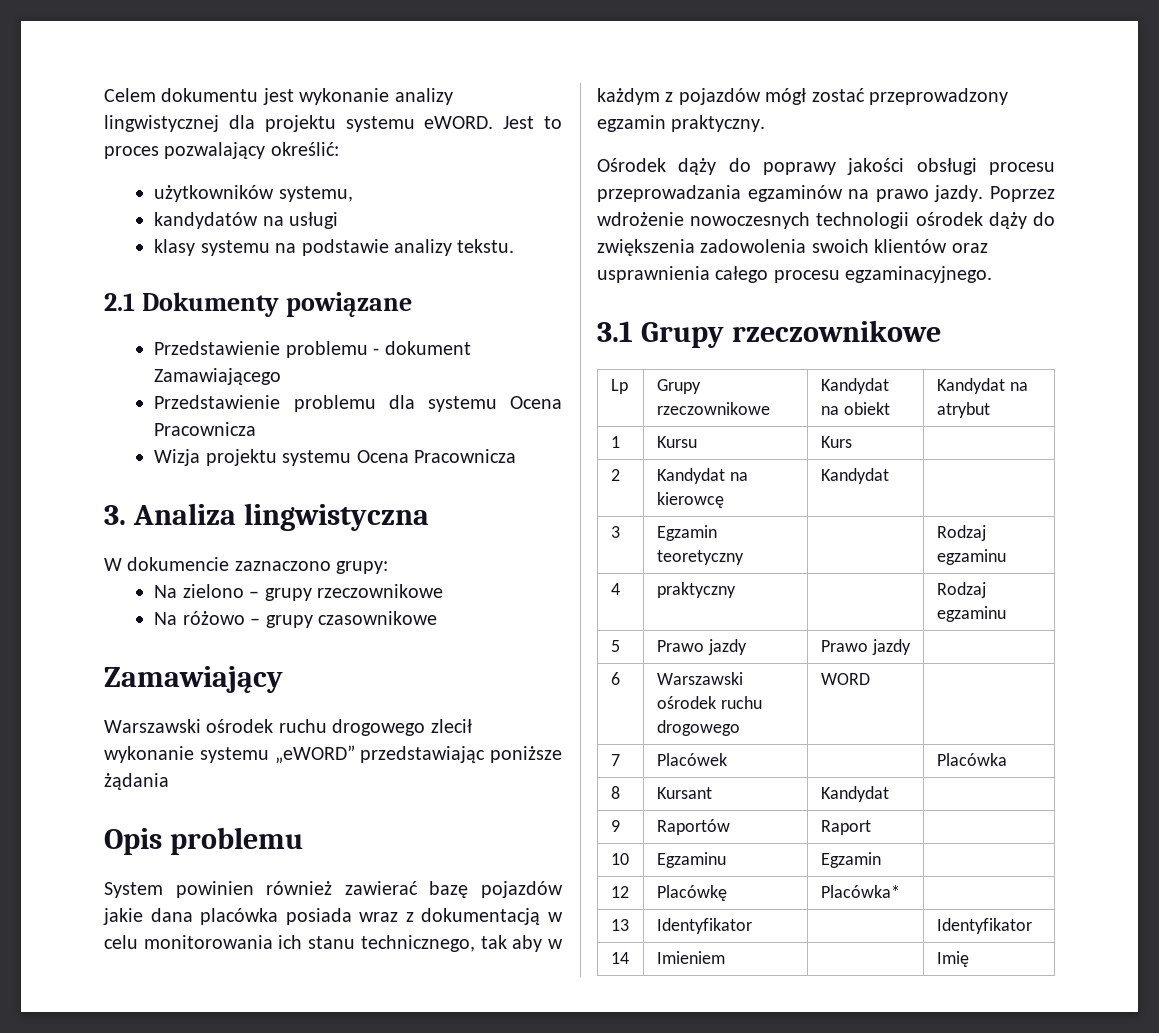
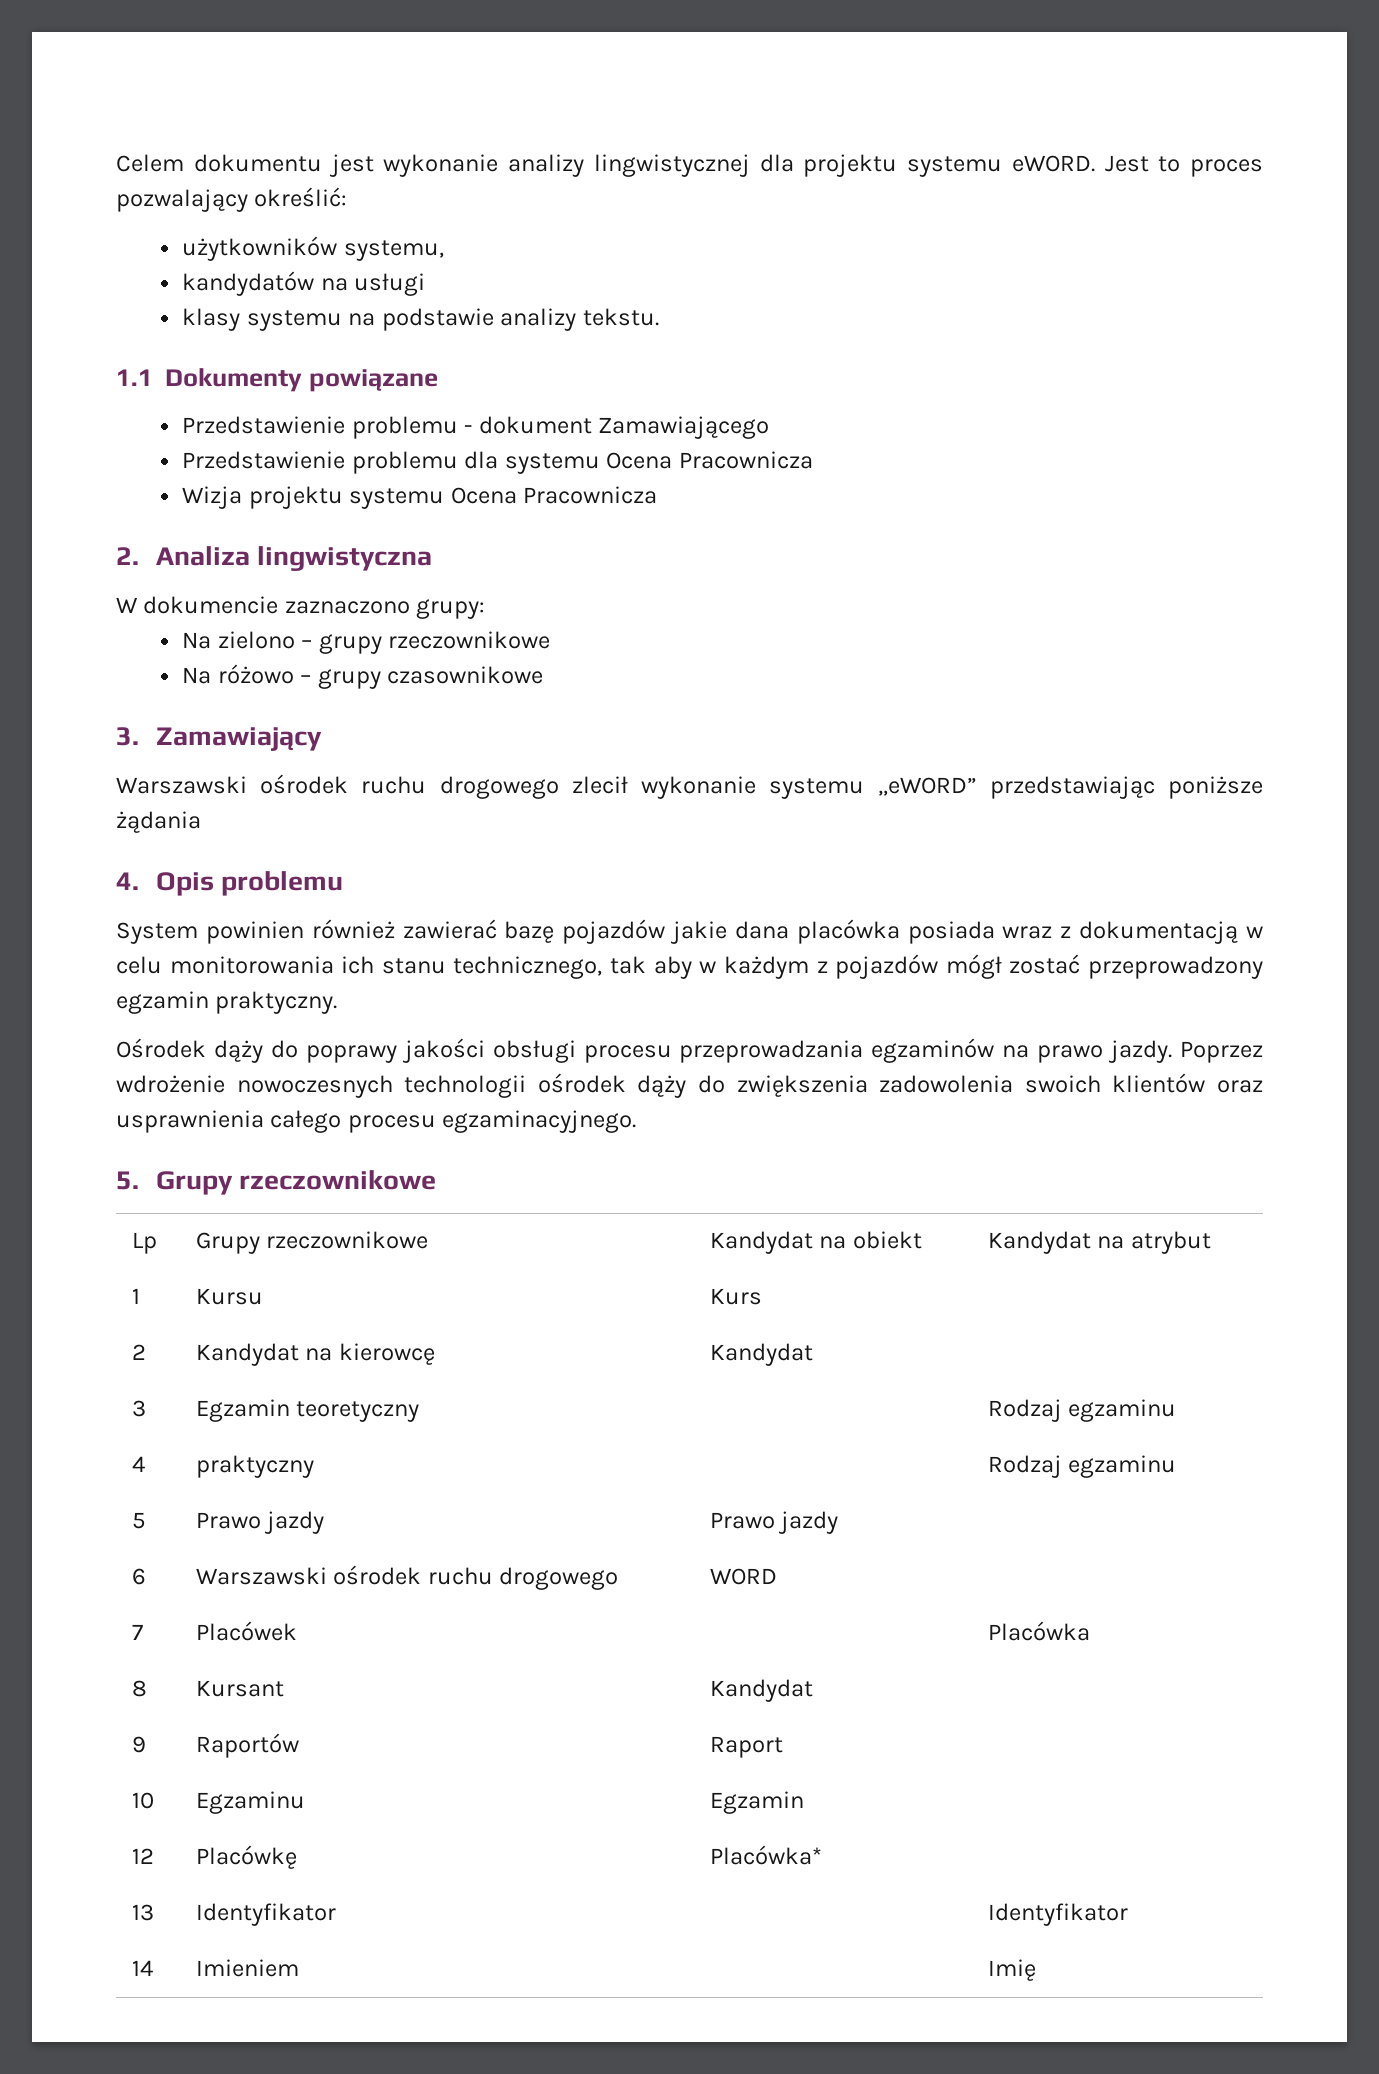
- 2.1 Dokumenty powiązane
+ 1.1 Dokumenty powiązane
- 3. Analiza lingwistyczna
+ 2. Analiza lingwistyczna
- Zamawiający
+ 3. Zamawiający
- Opis problemu
+ 4. Opis problemu
- 3.1 Grupy rzeczownikowe
+ 5. Grupy rzeczownikowe

